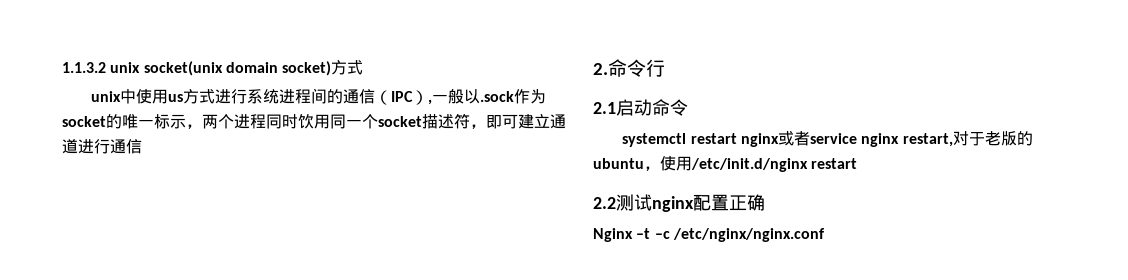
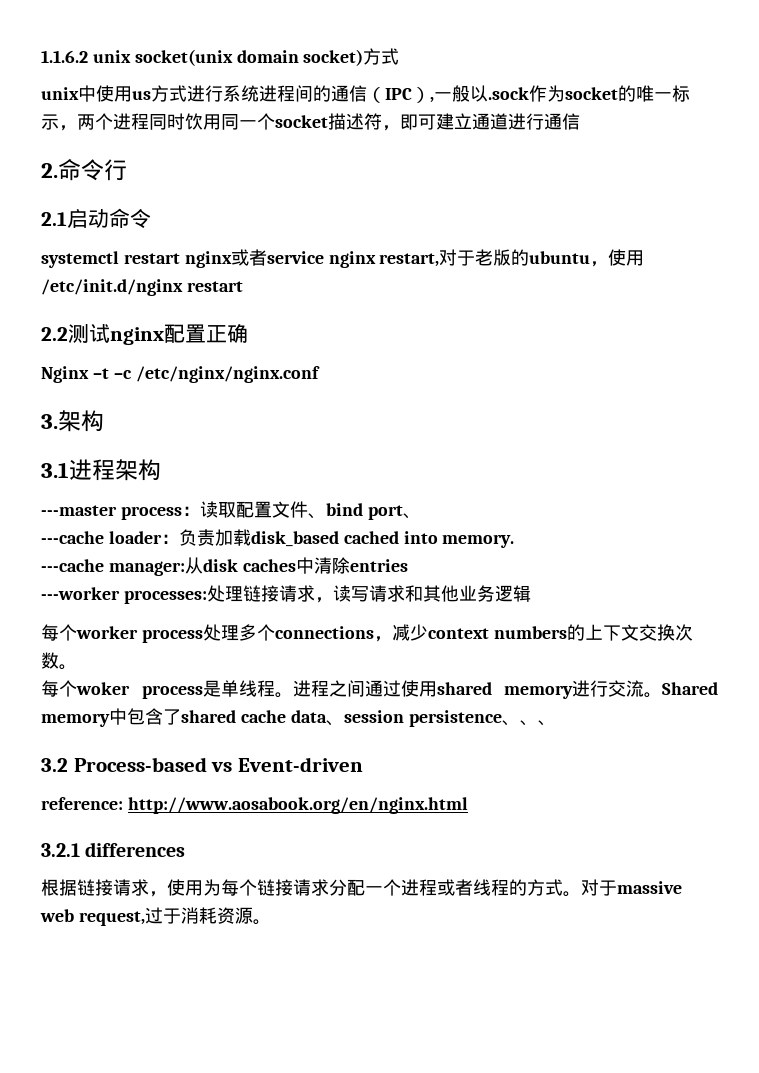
- 1.1.3.2 unix socket(unix domain socket)方式
+ 1.1.6.2 unix socket(unix domain socket)方式
+ 3.架构
+ 3.1进程架构
+ ---master process：读取配置文件、bind port、
+ ---cache loader：负责加载disk_based cached into memory.
+ ---cache manager:从disk caches中清除entries
+ ---worker processes:处理链接请求，读写请求和其他业务逻辑
+ 每个worker process处理多个connections，减少context numbers的上下文交换次数。
+ 每个woker process是单线程。进程之间通过使用shared memory进行交流。Shared memory中包含了shared cache data、session persistence、、、
+ 3.2 Process-based vs Event-driven
+ reference: http://www.aosabook.org/en/nginx.html
+ 3.2.1 differences
+ 根据链接请求，使用为每个链接请求分配一个进程或者线程的方式。对于massive web request,过于消耗资源。

